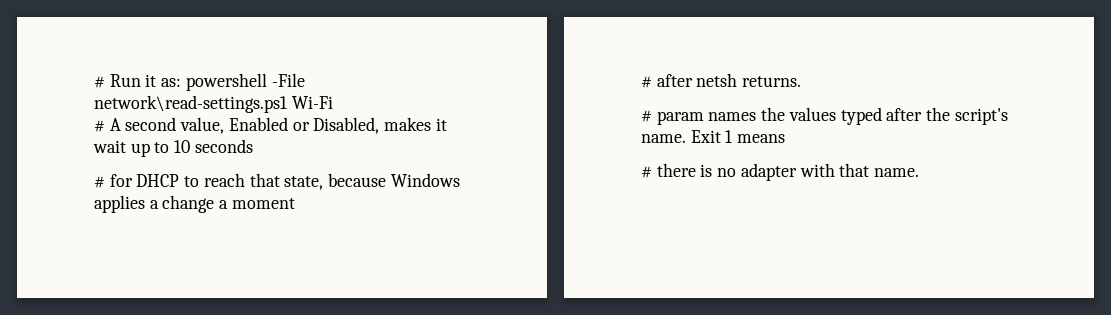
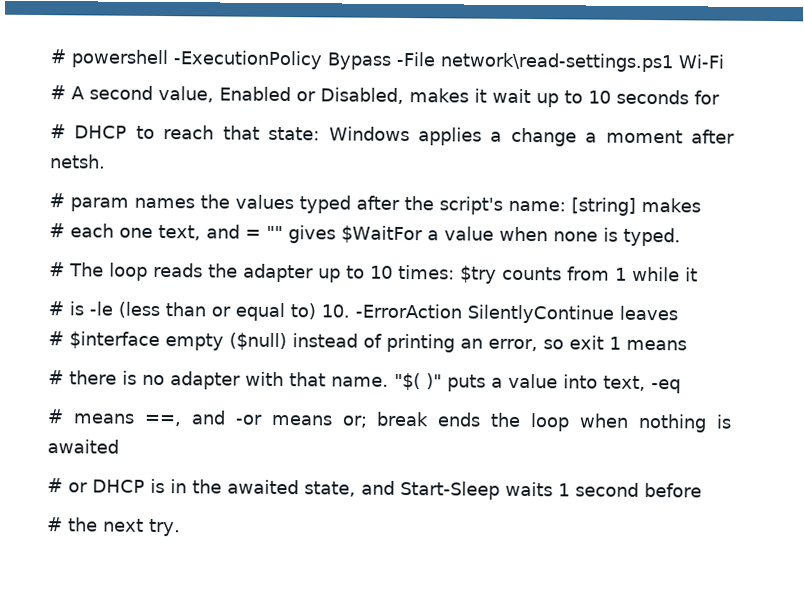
- # Run it as: powershell -File network\read-settings.ps1 Wi-Fi
+ # powershell -ExecutionPolicy Bypass -File network\read-settings.ps1 Wi-Fi
- # A second value, Enabled or Disabled, makes it wait up to 10 seconds
- # for DHCP to reach that state, because Windows applies a change a moment
- # after netsh returns.
+ # A second value, Enabled or Disabled, makes it wait up to 10 seconds for
+ # DHCP to reach that state: Windows applies a change a moment after netsh.
- # param names the values typed after the script's name. Exit 1 means
+ # param names the values typed after the script's name: [string] makes
+ # each one text, and = "" gives $WaitFor a value when none is typed.
+ # The loop reads the adapter up to 10 times: $try counts from 1 while it
+ # is -le (less than or equal to) 10. -ErrorAction SilentlyContinue leaves
+ # $interface empty ($null) instead of printing an error, so exit 1 means
+ "$( )" puts a value into text, -eq
+ # means ==, and -or means or; break ends the loop when nothing is awaited
+ # or DHCP is in the awaited state, and Start-Sleep waits 1 second before
+ # the next try.

